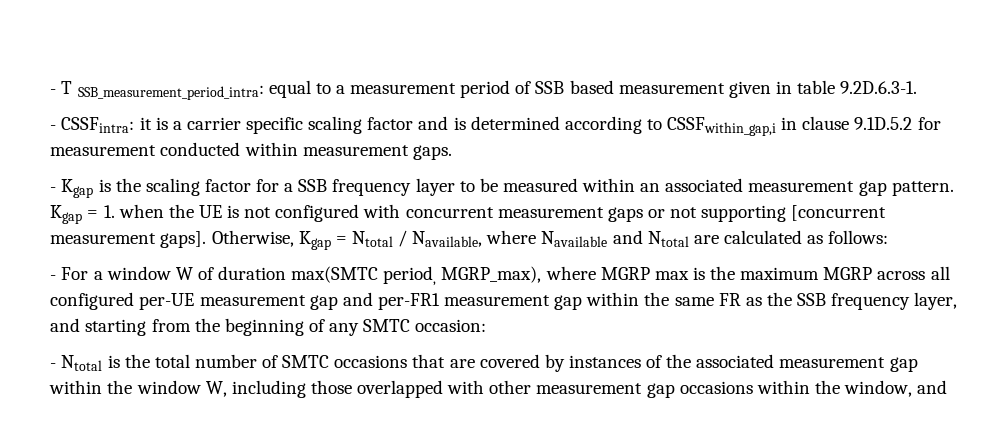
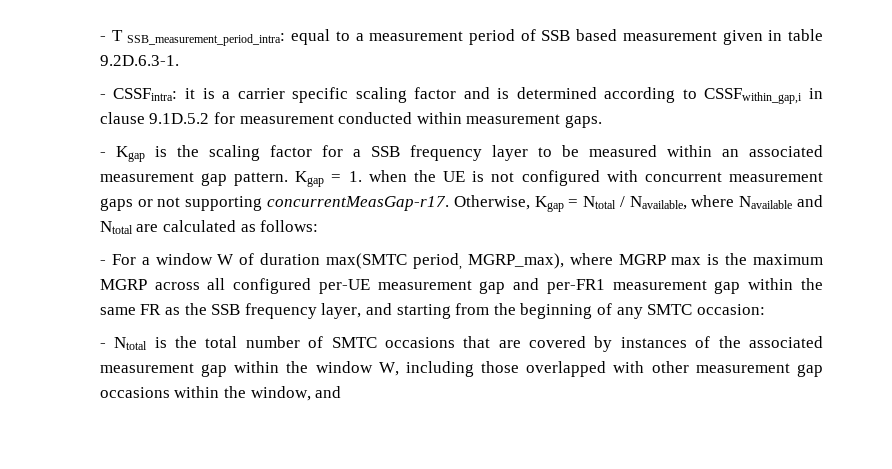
- Kgap = 1. when the UE is not configured with concurrent measurement gaps or not supporting [concurrent measurement gaps].
+ Kgap = 1. when the UE is not configured with concurrent measurement gaps or not supporting concurrentMeasGap-r17.

